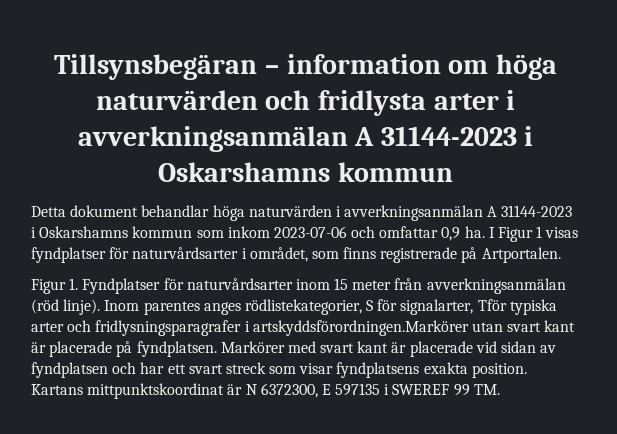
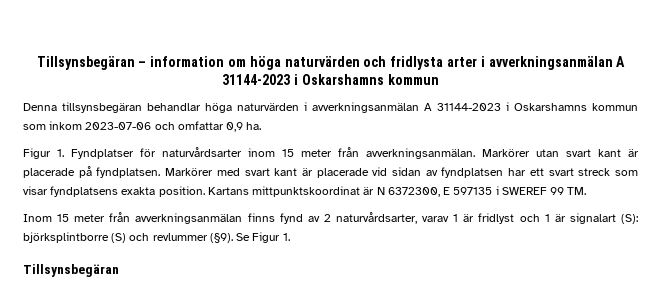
- Detta dokument behandlar höga naturvärden i avverkningsanmälan A 31144-2023 i Oskarshamns kommun som inkom 2023-07-06 och omfattar 0,9 ha. I Figur 1 visas fyndplatser för naturvårdsarter i området, som finns registrerade på Artportalen.
+ Denna tillsynsbegäran behandlar höga naturvärden i avverkningsanmälan A 31144-2023 i Oskarshamns kommun som inkom 2023-07-06 och omfattar 0,9 ha.
- Figur 1. Fyndplatser för naturvårdsarter inom 15 meter från avverkningsanmälan (röd linje). Inom parentes anges rödlistekategorier, S för signalarter, Tför typiska arter och fridlysningsparagrafer i artskyddsförordningen.Markörer utan svart kant är placerade på fyndplatsen.
+ Figur 1. Fyndplatser för naturvårdsarter inom 15 meter från avverkningsanmälan. Markörer utan svart kant är placerade på fyndplatsen.
- Markörer med svart kant är placerade vid sidan av fyndplatsen och har ett svart streck som visar fyndplatsens exakta position.
+ Markörer med svart kant är placerade vid sidan av fyndplatsen har ett svart streck som visar fyndplatsens exakta position.
+ Inom 15 meter från avverkningsanmälan finns fynd av 2 naturvårdsarter, varav 1 är fridlyst och 1 är signalart (S): björksplintborre (S) och revlummer (§9). Se Figur 1.
+ Tillsynsbegäran

